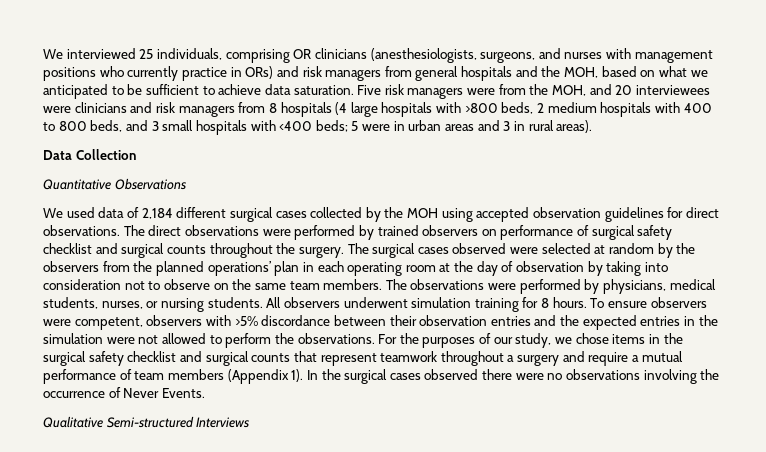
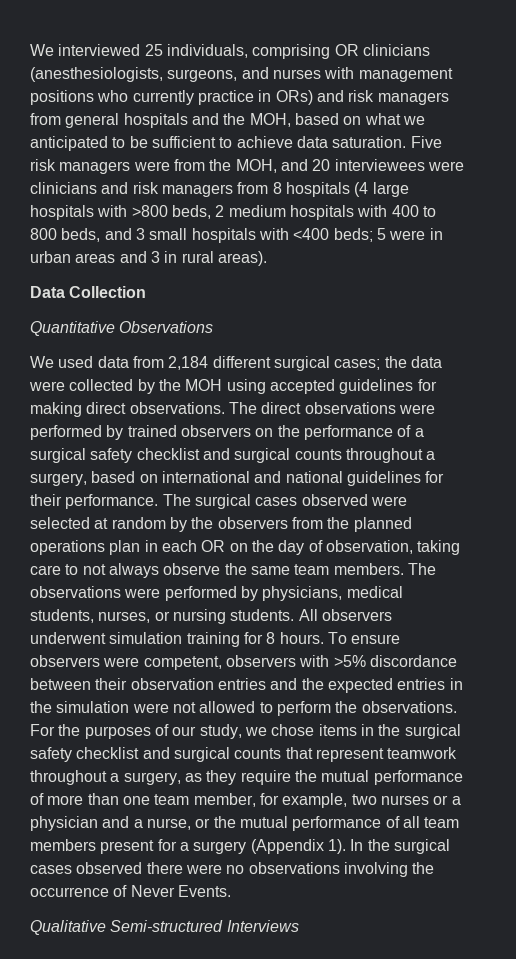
- We used data of 2,184 different surgical cases collected by the MOH using accepted observation guidelines for direct observations.
+ We used data from 2,184 different surgical cases; the data were collected by the MOH using accepted guidelines for making direct observations.
- The direct observations were performed by trained observers on performance of surgical safety checklist and surgical counts throughout the surgery.
+ The direct observations were performed by trained observers on the performance of a surgical safety checklist and surgical counts throughout a surgery, based on international and national guidelines for their performance.
- The surgical cases observed were selected at random by the observers from the planned operations’ plan in each operating room at the day of observation by taking into consideration not to observe on the same team members.
+ The surgical cases observed were selected at random by the observers from the planned operations plan in each OR on the day of observation, taking care to not always observe the same team members.
- For the purposes of our study, we chose items in the surgical safety checklist and surgical counts that represent teamwork throughout a surgery and require a mutual performance of team members (Appendix 1).
+ For the purposes of our study, we chose items in the surgical safety checklist and surgical counts that represent teamwork throughout a surgery, as they require the mutual performance of more than one team member, for example, two nurses or a physician and a nurse, or the mutual performance of all team members present for a surgery (Appendix 1).

